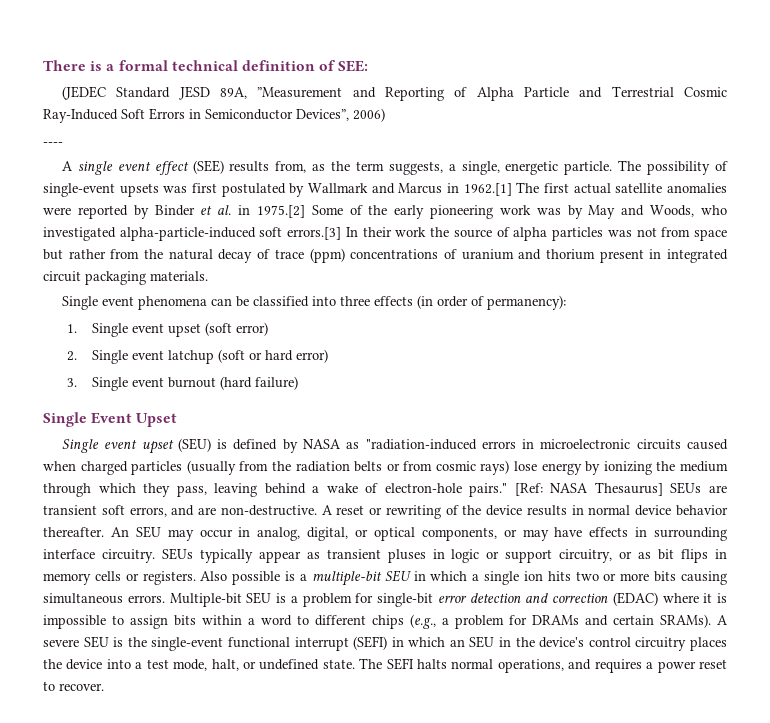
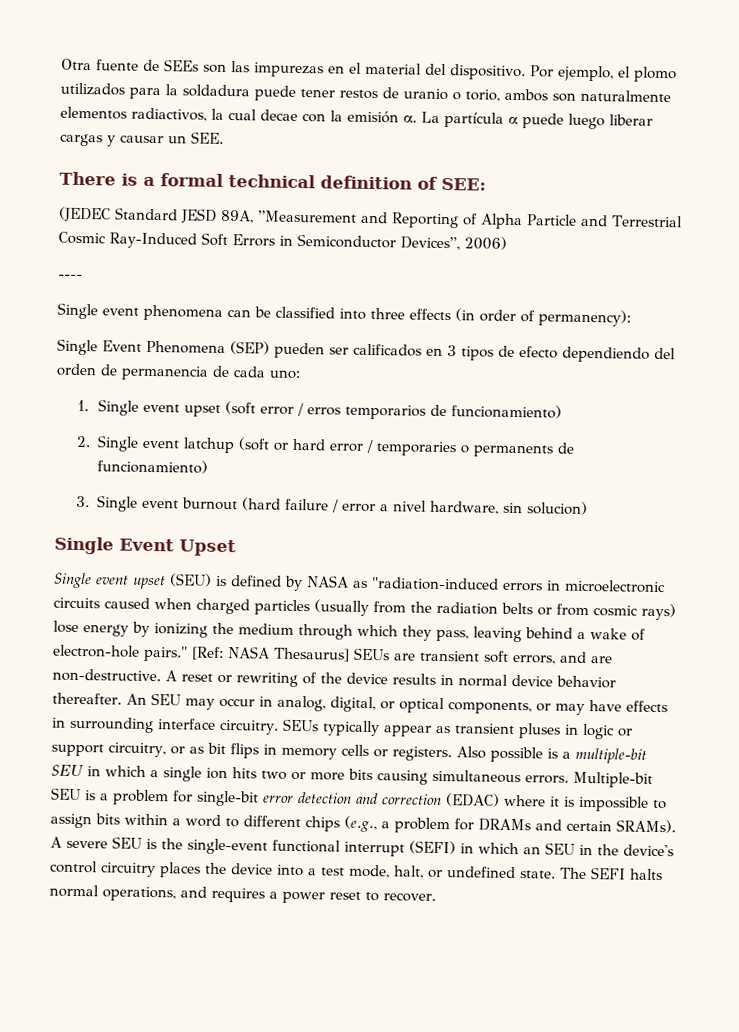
+ Otra fuente de SEEs son las impurezas en el material del dispositivo. Por ejemplo, el plomo utilizados para la soldadura puede tener restos de uranio o torio, ambos son naturalmente elementos radiactivos, la cual decae con la emisión α. La partícula α puede luego liberar cargas y causar un SEE.
- A single event effect (SEE) results from, as the term suggests, a single, energetic particle. The possibility of single-event upsets was first postulated by Wallmark and Marcus in 1962.[1] The first actual satellite anomalies were reported by Binder et al. in 1975.[2] Some of the early pioneering work was by May and Woods, who investigated alpha-particle-induced soft errors.[3] In their work the source of alpha particles was not from space but rather from the natural decay of trace (ppm) concentrations of uranium and thorium present in integrated circuit packaging materials.
+ Single Event Phenomena (SEP) pueden ser calificados en 3 tipos de efecto dependiendo del orden de permanencia de cada uno:
- 1. Single event upset (soft error)
+ 1. Single event upset (soft error / erros temporarios de funcionamiento)
- 2. Single event latchup (soft or hard error)
+ 2. Single event latchup (soft or hard error / temporaries o permanents de funcionamiento)
- 3. Single event burnout (hard failure)
+ 3. Single event burnout (hard failure / error a nivel hardware, sin solucion)

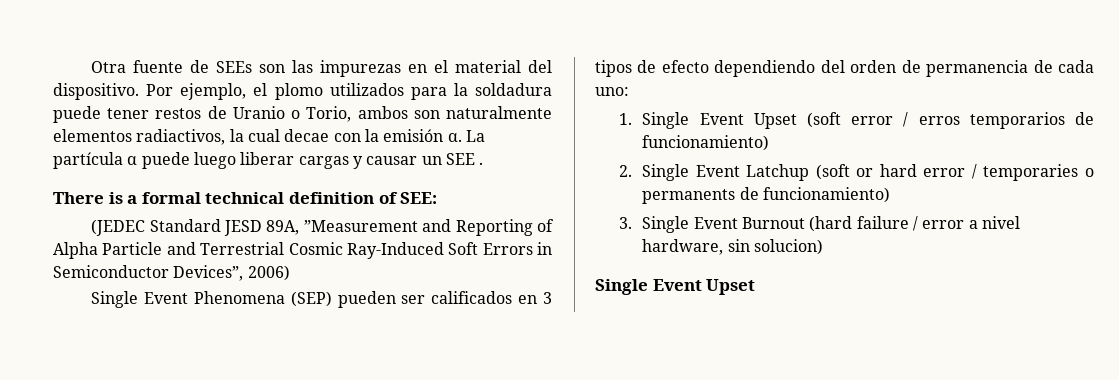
- Por ejemplo, el plomo utilizados para la soldadura puede tener restos de uranio o torio, ambos son naturalmente elementos radiactivos, la cual decae con la emisión α.
+ Por ejemplo, el plomo utilizados para la soldadura puede tener restos de Uranio o Torio, ambos son naturalmente elementos radiactivos, la cual decae con la emisión α.
- La partícula α puede luego liberar cargas y causar un SEE.
+ La partícula α puede luego liberar cargas y causar un SEE .
- ----
- Single event phenomena can be classified into three effects (in order of permanency):
- 1. Single event upset (soft error / erros temporarios de funcionamiento)
+ 1. Single Event Upset (soft error / erros temporarios de funcionamiento)
- 2. Single event latchup (soft or hard error / temporaries o permanents de funcionamiento)
+ 2. Single Event Latchup (soft or hard error / temporaries o permanents de funcionamiento)
- 3. Single event burnout (hard failure / error a nivel hardware, sin solucion)
+ 3. Single Event Burnout (hard failure / error a nivel hardware, sin solucion)
- Single event upset (SEU) is defined by NASA as "radiation-induced errors in microelectronic circuits caused when charged particles (usually from the radiation belts or from cosmic rays) lose energy by ionizing the medium through which they pass, leaving behind a wake of electron-hole pairs." [Ref: NASA Thesaurus] SEUs are transient soft errors, and are non-destructive. A reset or rewriting of the device results in normal device behavior thereafter. An SEU may occur in analog, digital, or optical components, or may have effects in surrounding interface circuitry. SEUs typically appear as transient pluses in logic or support circuitry, or as bit flips in memory cells or registers. Also possible is a multiple-bit SEU in which a single ion hits two or more bits causing simultaneous errors. Multiple-bit SEU is a problem for single-bit error detection and correction (EDAC) where it is impossible to assign bits within a word to different chips (e.g., a problem for DRAMs and certain SRAMs). A severe SEU is the single-event functional interrupt (SEFI) in which an SEU in the device's control circuitry places the device into a test mode, halt, or undefined state. The SEFI halts normal operations, and requires a power reset to recover.

